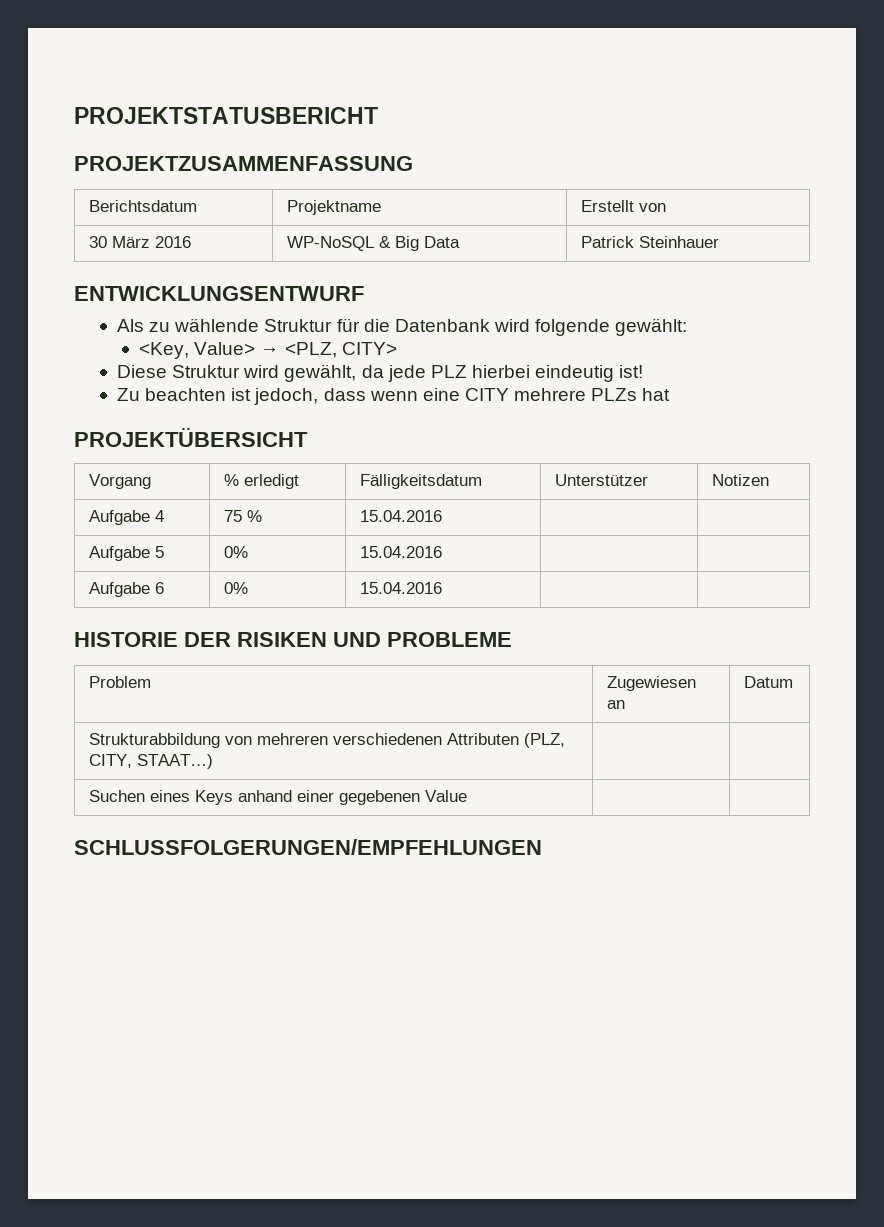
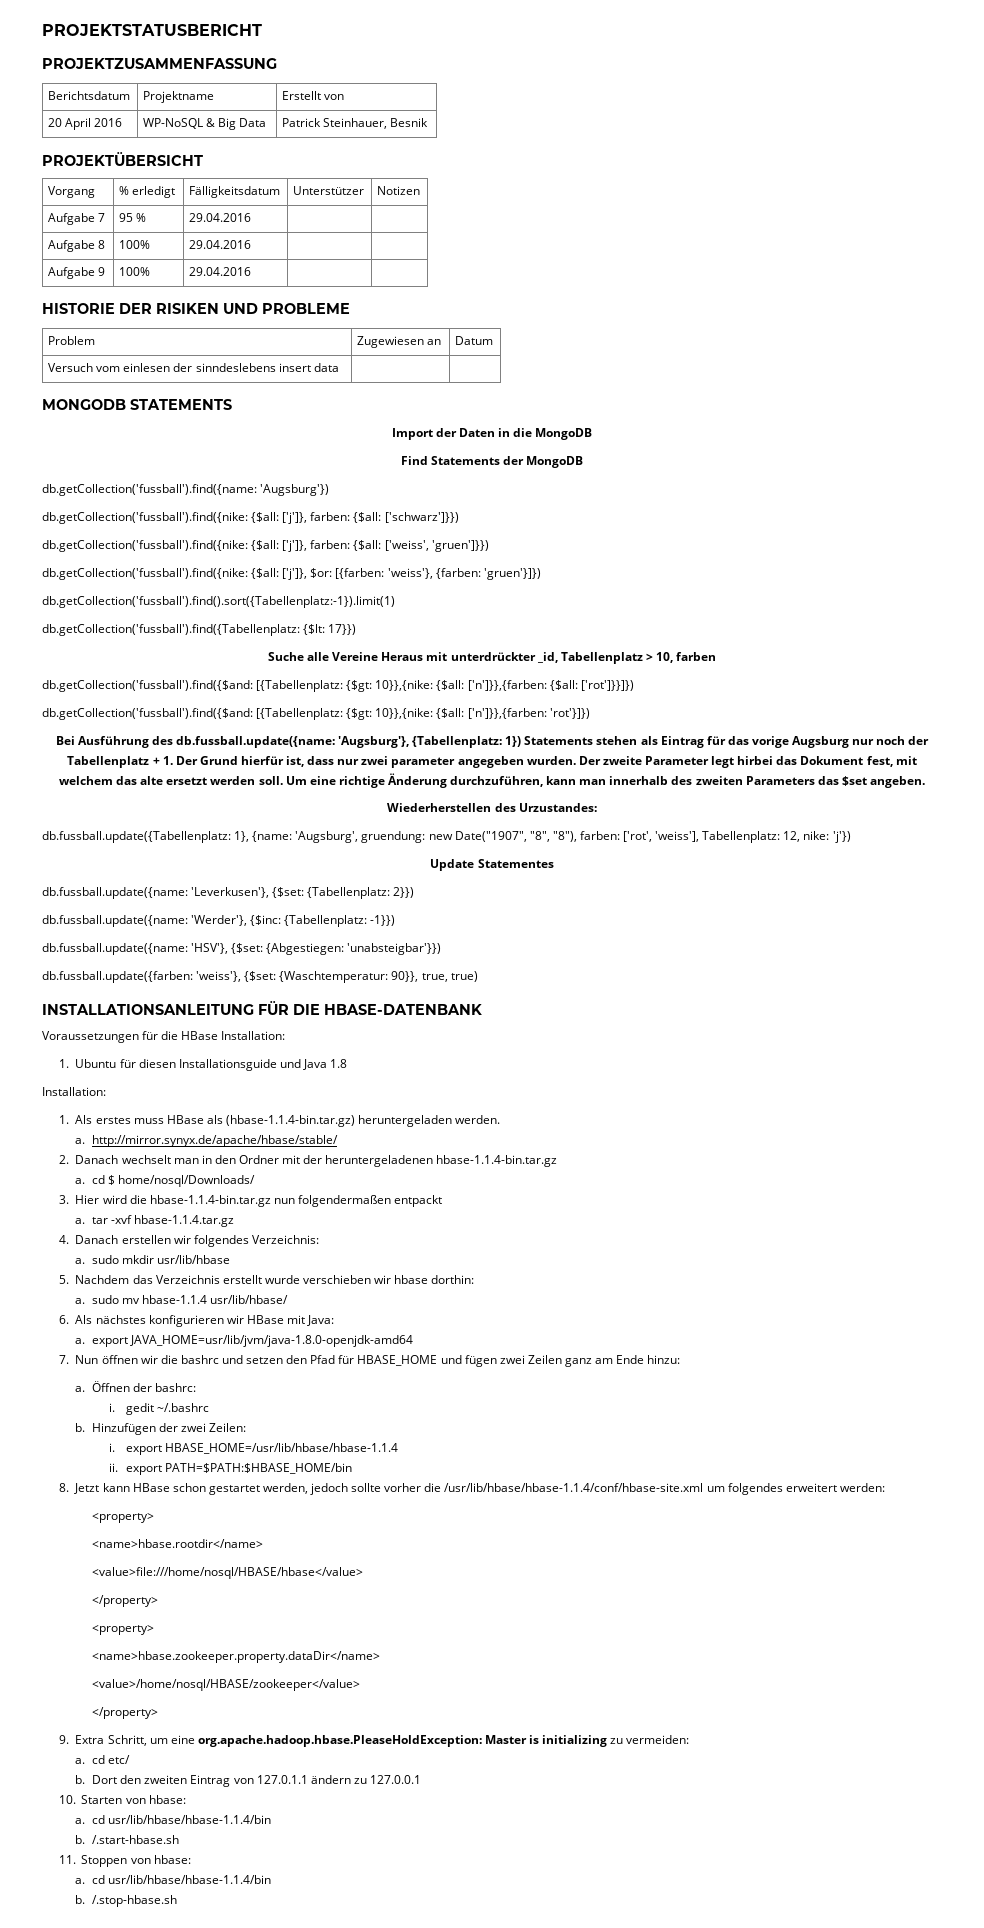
- 30 März 2016 | WP-NoSQL & Big Data | Patrick Steinhauer
- ENTWICKLUNGSENTWURF
- Als zu wählende Struktur für die Datenbank wird folgende gewählt:
- <Key, Value> → <PLZ, CITY>
- Diese Struktur wird gewählt, da jede PLZ hierbei eindeutig ist!
- Zu beachten ist jedoch, dass wenn eine CITY mehrere PLZs hat
+ 20 April 2016 | WP-NoSQL & Big Data | Patrick Steinhauer, Besnik
- Aufgabe 4 | 75 % | 15.04.2016 | |
- Aufgabe 5 | 0% | 15.04.2016 | |
- Aufgabe 6 | 0% | 15.04.2016 | |
+ Aufgabe 7 | 95 % | 29.04.2016 | |
+ Aufgabe 8 | 100% | 29.04.2016 | |
+ Aufgabe 9 | 100% | 29.04.2016 | |
- Strukturabbildung von mehreren verschiedenen Attributen (PLZ, CITY, STAAT…) | |
- Suchen eines Keys anhand einer gegebenen Value | |
- SCHLUSSFOLGERUNGEN/EMPFEHLUNGEN
+ Versuch vom einlesen der sinndeslebens insert data | |
+ MONGODB STATEMENTS
+ Import der Daten in die MongoDB
+ Find Statements der MongoDB
+ db.getCollection('fussball').find({name: 'Augsburg'})
+ db.getCollection('fussball').find({nike: {$all: ['j']}, farben: {$all: ['schwarz']}})
+ db.getCollection('fussball').find({nike: {$all: ['j']}, farben: {$all: ['weiss', 'gruen']}})
+ db.getCollection('fussball').find({nike: {$all: ['j']}, $or: [{farben: 'weiss'}, {farben: 'gruen'}]})
+ db.getCollection('fussball').find().sort({Tabellenplatz:-1}).limit(1)
+ db.getCollection('fussball').find({Tabellenplatz: {$lt: 17}})
+ Suche alle Vereine Heraus mit unterdrückter _id, Tabellenplatz > 10, farben
+ db.getCollection('fussball').find({$and: [{Tabellenplatz: {$gt: 10}},{nike: {$all: ['n']}},{farben: {$all: ['rot']}}]})
+ db.getCollection('fussball').find({$and: [{Tabellenplatz: {$gt: 10}},{nike: {$all: ['n']}},{farben: 'rot'}]})
+ Bei Ausführung des db.fussball.update({name: 'Augsburg'}, {Tabellenplatz: 1}) Statements stehen als Eintrag für das vorige Augsburg nur noch der Tabellenplatz + 1. Der Grund hierfür ist, dass nur zwei parameter angegeben wurden. Der zweite Parameter legt hirbei das Dokument fest, mit welchem das alte ersetzt werden soll. Um eine richtige Änderung durchzuführen, kann man innerhalb des zweiten Parameters das $set angeben.
+ Wiederherstellen des Urzustandes:
+ db.fussball.update({Tabellenplatz: 1}, {name: 'Augsburg', gruendung: new Date("1907", "8", "8"), farben: ['rot', 'weiss'], Tabellenplatz: 12, nike: 'j'})
+ Update Statementes
+ db.fussball.update({name: 'Leverkusen'}, {$set: {Tabellenplatz: 2}})
+ db.fussball.update({name: 'Werder'}, {$inc: {Tabellenplatz: -1}})
+ db.fussball.update({name: 'HSV'}, {$set: {Abgestiegen: 'unabsteigbar'}})
+ db.fussball.update({farben: 'weiss'}, {$set: {Waschtemperatur: 90}}, true, true)
+ INSTALLATIONSANLEITUNG FÜR DIE HBASE-DATENBANK
+ Voraussetzungen für die HBase Installation:
+ 1. Ubuntu für diesen Installationsguide und Java 1.8
+ Installation:
+ 1. Als erstes muss HBase als (hbase-1.1.4-bin.tar.gz) heruntergeladen werden.
+ a. http://mirror.synyx.de/apache/hbase/stable/
+ 2. Danach wechselt man in den Ordner mit der heruntergeladenen hbase-1.1.4-bin.tar.gz
+ a. cd $ home/nosql/Downloads/
+ 3. Hier wird die hbase-1.1.4-bin.tar.gz nun folgendermaßen entpackt
+ a. tar -xvf hbase-1.1.4.tar.gz
+ 4. Danach erstellen wir folgendes Verzeichnis:
+ a. sudo mkdir usr/lib/hbase
+ 5. Nachdem das Verzeichnis erstellt wurde verschieben wir hbase dorthin:
+ a. sudo mv hbase-1.1.4 usr/lib/hbase/
+ 6. Als nächstes konfigurieren wir HBase mit Java:
+ a. export JAVA_HOME=usr/lib/jvm/java-1.8.0-openjdk-amd64
+ 7. Nun öffnen wir die bashrc und setzen den Pfad für HBASE_HOME und fügen zwei Zeilen ganz am Ende hinzu:
+ a. Öffnen der bashrc:
+ i. gedit ~/.bashrc
+ b. Hinzufügen der zwei Zeilen:
+ i. export HBASE_HOME=/usr/lib/hbase/hbase-1.1.4
+ ii. export PATH=$PATH:$HBASE_HOME/bin
+ 8. Jetzt kann HBase schon gestartet werden, jedoch sollte vorher die /usr/lib/hbase/hbase-1.1.4/conf/hbase-site.xml um folgendes erweitert werden:
+ <property>
+ <name>hbase.rootdir</name>
+ <value>file:///home/nosql/HBASE/hbase</value>
+ </property>
+ <property>
+ <name>hbase.zookeeper.property.dataDir</name>
+ <value>/home/nosql/HBASE/zookeeper</value>
+ </property>
+ 9. Extra Schritt, um eine org.apache.hadoop.hbase.PleaseHoldException: Master is initializing zu vermeiden:
+ a. cd etc/
+ b. Dort den zweiten Eintrag von 127.0.1.1 ändern zu 127.0.0.1
+ 10. Starten von hbase:
+ a. cd usr/lib/hbase/hbase-1.1.4/bin
+ b. /.start-hbase.sh
+ 11. Stoppen von hbase:
+ a. cd usr/lib/hbase/hbase-1.1.4/bin
+ b. /.stop-hbase.sh

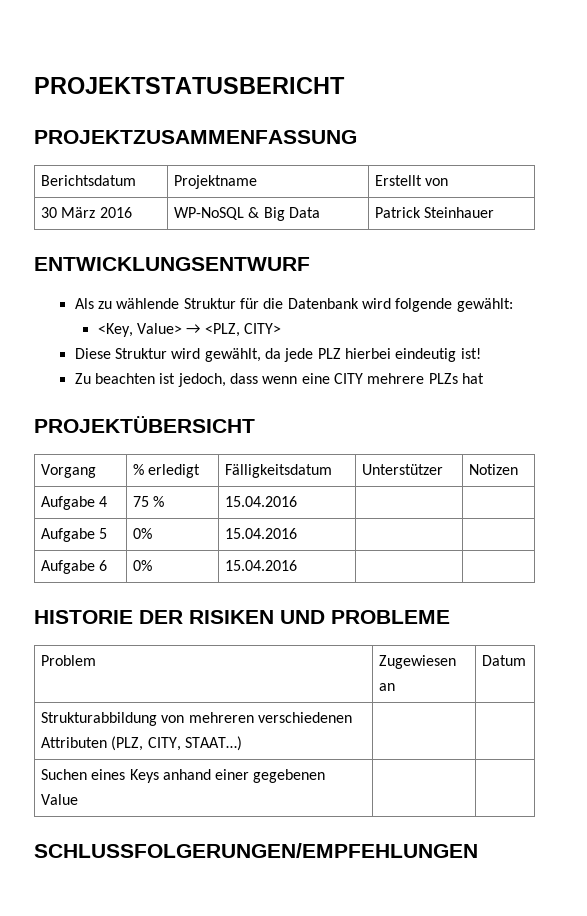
- 20 April 2016 | WP-NoSQL & Big Data | Patrick Steinhauer, Besnik
+ 30 März 2016 | WP-NoSQL & Big Data | Patrick Steinhauer
+ ENTWICKLUNGSENTWURF
+ Als zu wählende Struktur für die Datenbank wird folgende gewählt:
+ <Key, Value> → <PLZ, CITY>
+ Diese Struktur wird gewählt, da jede PLZ hierbei eindeutig ist!
+ Zu beachten ist jedoch, dass wenn eine CITY mehrere PLZs hat
- Aufgabe 7 | 95 % | 29.04.2016 | |
- Aufgabe 8 | 100% | 29.04.2016 | |
- Aufgabe 9 | 100% | 29.04.2016 | |
+ Aufgabe 4 | 75 % | 15.04.2016 | |
+ Aufgabe 5 | 0% | 15.04.2016 | |
+ Aufgabe 6 | 0% | 15.04.2016 | |
- Versuch vom einlesen der sinndeslebens insert data | |
- MONGODB STATEMENTS
- Import der Daten in die MongoDB
- Find Statements der MongoDB
- db.getCollection('fussball').find({name: 'Augsburg'})
- db.getCollection('fussball').find({nike: {$all: ['j']}, farben: {$all: ['schwarz']}})
- db.getCollection('fussball').find({nike: {$all: ['j']}, farben: {$all: ['weiss', 'gruen']}})
- db.getCollection('fussball').find({nike: {$all: ['j']}, $or: [{farben: 'weiss'}, {farben: 'gruen'}]})
- db.getCollection('fussball').find().sort({Tabellenplatz:-1}).limit(1)
- db.getCollection('fussball').find({Tabellenplatz: {$lt: 17}})
- Suche alle Vereine Heraus mit unterdrückter _id, Tabellenplatz > 10, farben
- db.getCollection('fussball').find({$and: [{Tabellenplatz: {$gt: 10}},{nike: {$all: ['n']}},{farben: {$all: ['rot']}}]})
- db.getCollection('fussball').find({$and: [{Tabellenplatz: {$gt: 10}},{nike: {$all: ['n']}},{farben: 'rot'}]})
- Bei Ausführung des db.fussball.update({name: 'Augsburg'}, {Tabellenplatz: 1}) Statements stehen als Eintrag für das vorige Augsburg nur noch der Tabellenplatz + 1. Der Grund hierfür ist, dass nur zwei parameter angegeben wurden. Der zweite Parameter legt hirbei das Dokument fest, mit welchem das alte ersetzt werden soll. Um eine richtige Änderung durchzuführen, kann man innerhalb des zweiten Parameters das $set angeben.
- Wiederherstellen des Urzustandes:
- db.fussball.update({Tabellenplatz: 1}, {name: 'Augsburg', gruendung: new Date("1907", "8", "8"), farben: ['rot', 'weiss'], Tabellenplatz: 12, nike: 'j'})
- Update Statementes
- db.fussball.update({name: 'Leverkusen'}, {$set: {Tabellenplatz: 2}})
- db.fussball.update({name: 'Werder'}, {$inc: {Tabellenplatz: -1}})
- db.fussball.update({name: 'HSV'}, {$set: {Abgestiegen: 'unabsteigbar'}})
- db.fussball.update({farben: 'weiss'}, {$set: {Waschtemperatur: 90}}, true, true)
- INSTALLATIONSANLEITUNG FÜR DIE HBASE-DATENBANK
- Voraussetzungen für die HBase Installation:
- 1. Ubuntu für diesen Installationsguide und Java 1.8
- Installation:
- 1. Als erstes muss HBase als (hbase-1.1.4-bin.tar.gz) heruntergeladen werden.
- a. http://mirror.synyx.de/apache/hbase/stable/
- 2. Danach wechselt man in den Ordner mit der heruntergeladenen hbase-1.1.4-bin.tar.gz
- a. cd $ home/nosql/Downloads/
- 3. Hier wird die hbase-1.1.4-bin.tar.gz nun folgendermaßen entpackt
- a. tar -xvf hbase-1.1.4.tar.gz
- 4. Danach erstellen wir folgendes Verzeichnis:
- a. sudo mkdir usr/lib/hbase
- 5. Nachdem das Verzeichnis erstellt wurde verschieben wir hbase dorthin:
- a. sudo mv hbase-1.1.4 usr/lib/hbase/
- 6. Als nächstes konfigurieren wir HBase mit Java:
- a. export JAVA_HOME=usr/lib/jvm/java-1.8.0-openjdk-amd64
- 7. Nun öffnen wir die bashrc und setzen den Pfad für HBASE_HOME und fügen zwei Zeilen ganz am Ende hinzu:
- a. Öffnen der bashrc:
- i. gedit ~/.bashrc
- b. Hinzufügen der zwei Zeilen:
- i. export HBASE_HOME=/usr/lib/hbase/hbase-1.1.4
- ii. export PATH=$PATH:$HBASE_HOME/bin
- 8. Jetzt kann HBase schon gestartet werden, jedoch sollte vorher die /usr/lib/hbase/hbase-1.1.4/conf/hbase-site.xml um folgendes erweitert werden:
- <property>
- <name>hbase.rootdir</name>
- <value>file:///home/nosql/HBASE/hbase</value>
- </property>
- <property>
- <name>hbase.zookeeper.property.dataDir</name>
- <value>/home/nosql/HBASE/zookeeper</value>
- </property>
- 9. Extra Schritt, um eine org.apache.hadoop.hbase.PleaseHoldException: Master is initializing zu vermeiden:
- a. cd etc/
- b. Dort den zweiten Eintrag von 127.0.1.1 ändern zu 127.0.0.1
- 10. Starten von hbase:
- a. cd usr/lib/hbase/hbase-1.1.4/bin
- b. /.start-hbase.sh
- 11. Stoppen von hbase:
- a. cd usr/lib/hbase/hbase-1.1.4/bin
- b. /.stop-hbase.sh
+ Strukturabbildung von mehreren verschiedenen Attributen (PLZ, CITY, STAAT…) | |
+ Suchen eines Keys anhand einer gegebenen Value | |
+ SCHLUSSFOLGERUNGEN/EMPFEHLUNGEN

